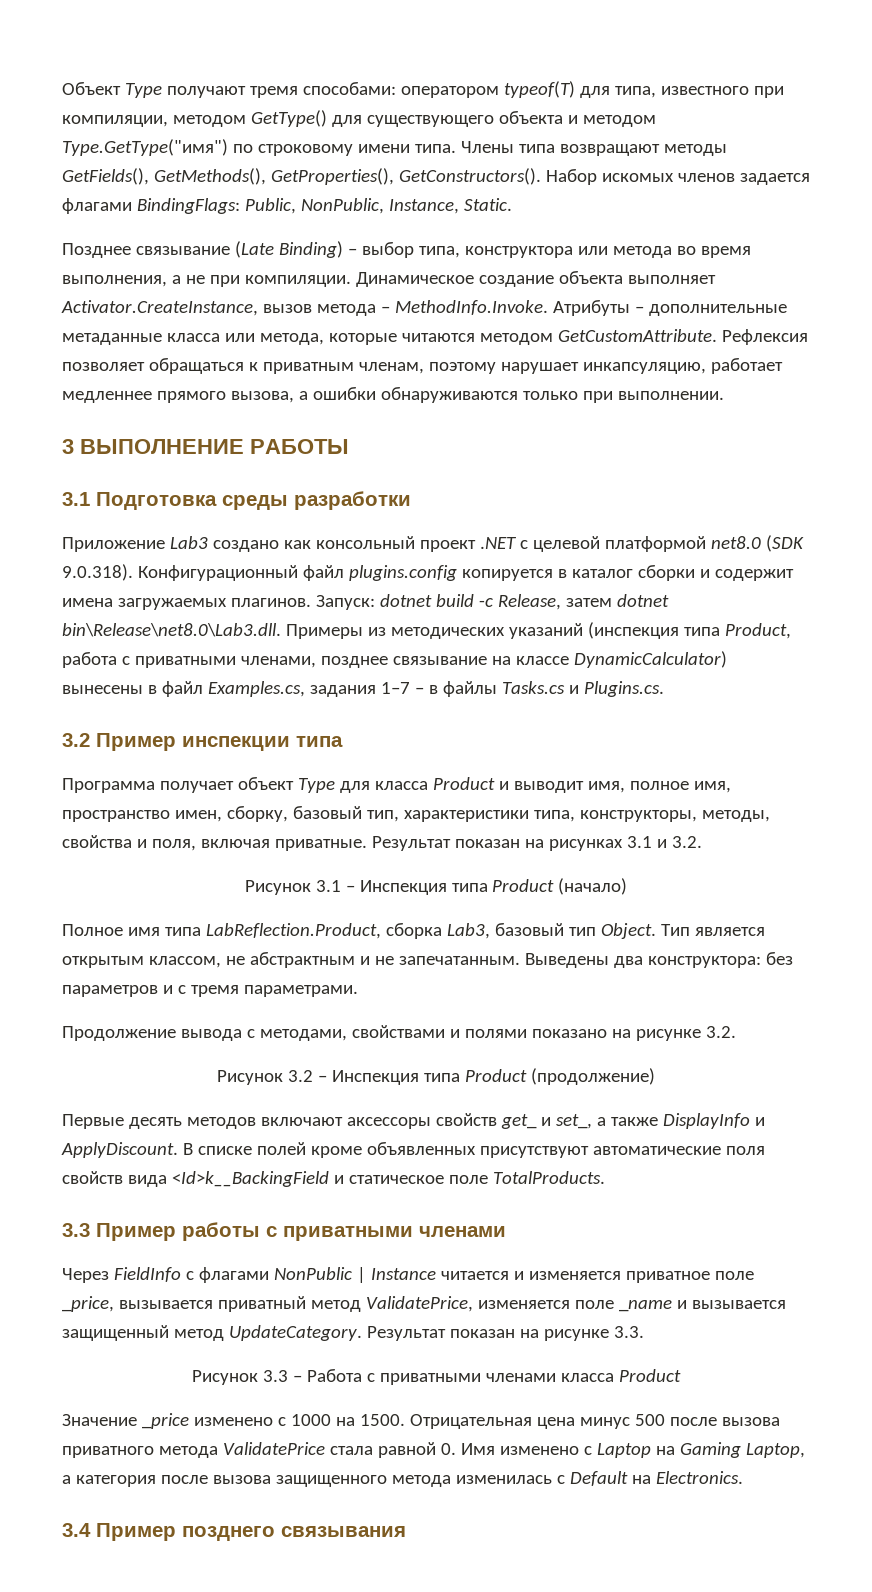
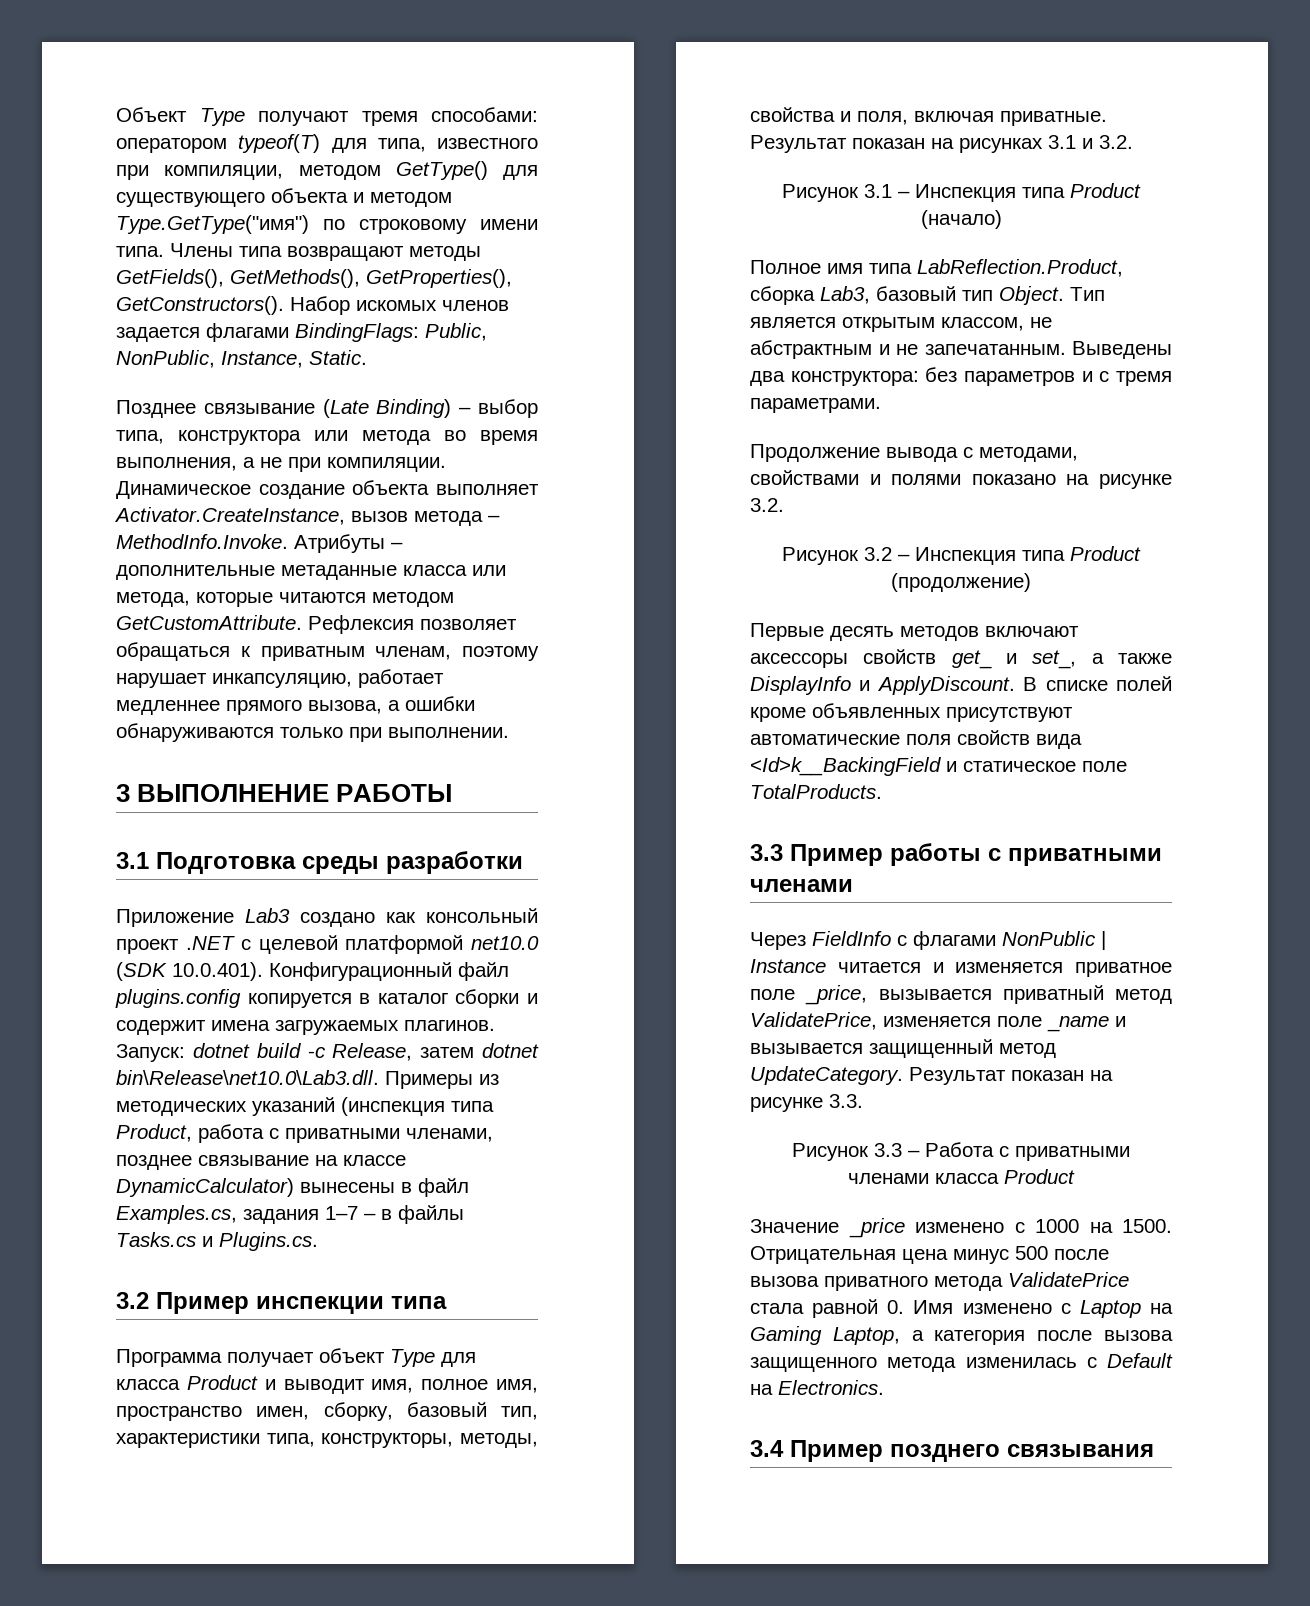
- Приложение Lab3 создано как консольный проект .NET с целевой платформой net8.0 (SDK 9.0.318). Конфигурационный файл plugins.config копируется в каталог сборки и содержит имена загружаемых плагинов.
+ Приложение Lab3 создано как консольный проект .NET с целевой платформой net10.0 (SDK 10.0.401). Конфигурационный файл plugins.config копируется в каталог сборки и содержит имена загружаемых плагинов.
- Запуск: dotnet build -c Release, затем dotnet bin\Release\net8.0\Lab3.dll. Примеры из методических указаний (инспекция типа Product, работа с приватными членами, позднее связывание на классе DynamicCalculator) вынесены в файл Examples.cs, задания 1–7 – в файлы Tasks.cs и Plugins.cs.
+ Запуск: dotnet build -c Release, затем dotnet bin\Release\net10.0\Lab3.dll. Примеры из методических указаний (инспекция типа Product, работа с приватными членами, позднее связывание на классе DynamicCalculator) вынесены в файл Examples.cs, задания 1–7 – в файлы Tasks.cs и Plugins.cs.

